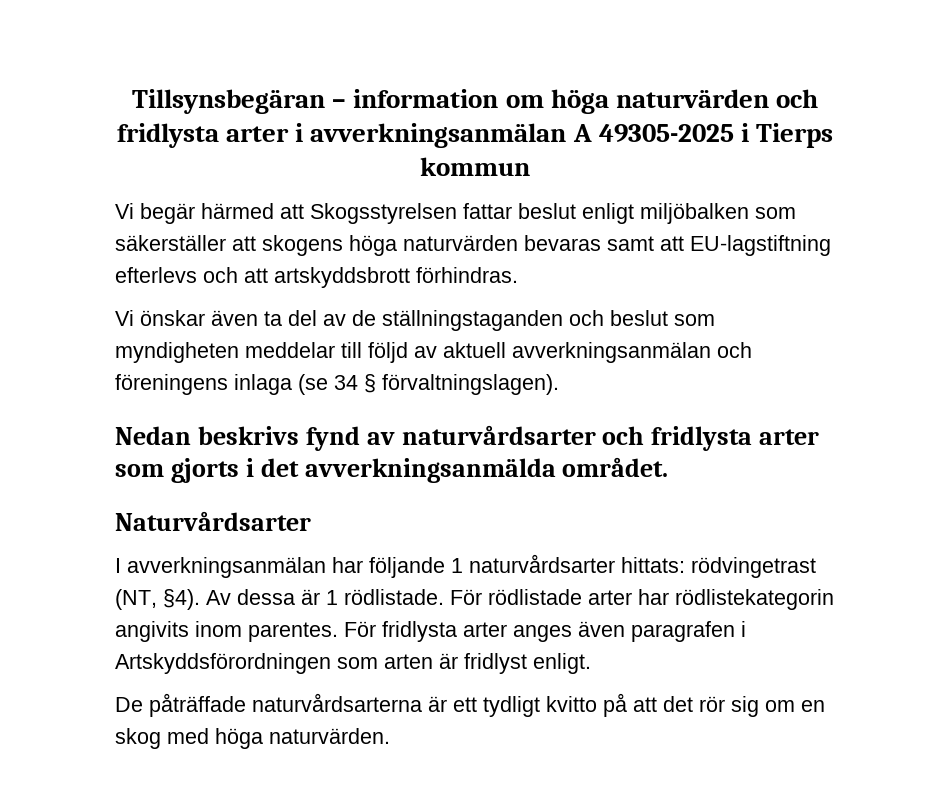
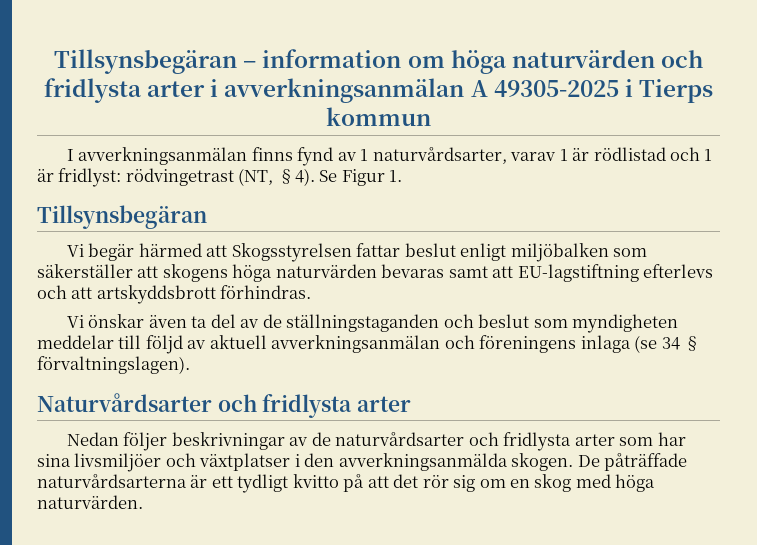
+ I avverkningsanmälan finns fynd av 1 naturvårdsarter, varav 1 är rödlistad och 1 är fridlyst: rödvingetrast (NT, §4). Se Figur 1.
+ Tillsynsbegäran
- Nedan beskrivs fynd av naturvårdsarter och fridlysta arter som gjorts i det avverkningsanmälda området.
- Naturvårdsarter
- I avverkningsanmälan har följande 1 naturvårdsarter hittats: rödvingetrast (NT, §4). Av dessa är 1 rödlistade. För rödlistade arter har rödlistekategorin angivits inom parentes. För fridlysta arter anges även paragrafen i Artskyddsförordningen som arten är fridlyst enligt.
- De påträffade naturvårdsarterna är ett tydligt kvitto på att det rör sig om en skog med höga naturvärden.
+ Naturvårdsarter och fridlysta arter
+ Nedan följer beskrivningar av de naturvårdsarter och fridlysta arter som har sina livsmiljöer och växtplatser i den avverkningsanmälda skogen. De påträffade naturvårdsarterna är ett tydligt kvitto på att det rör sig om en skog med höga naturvärden.

